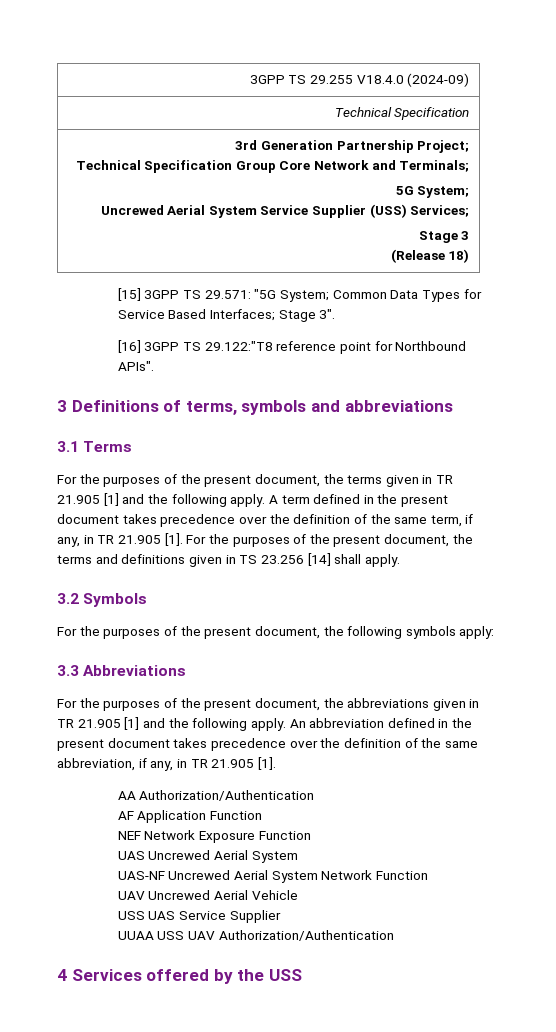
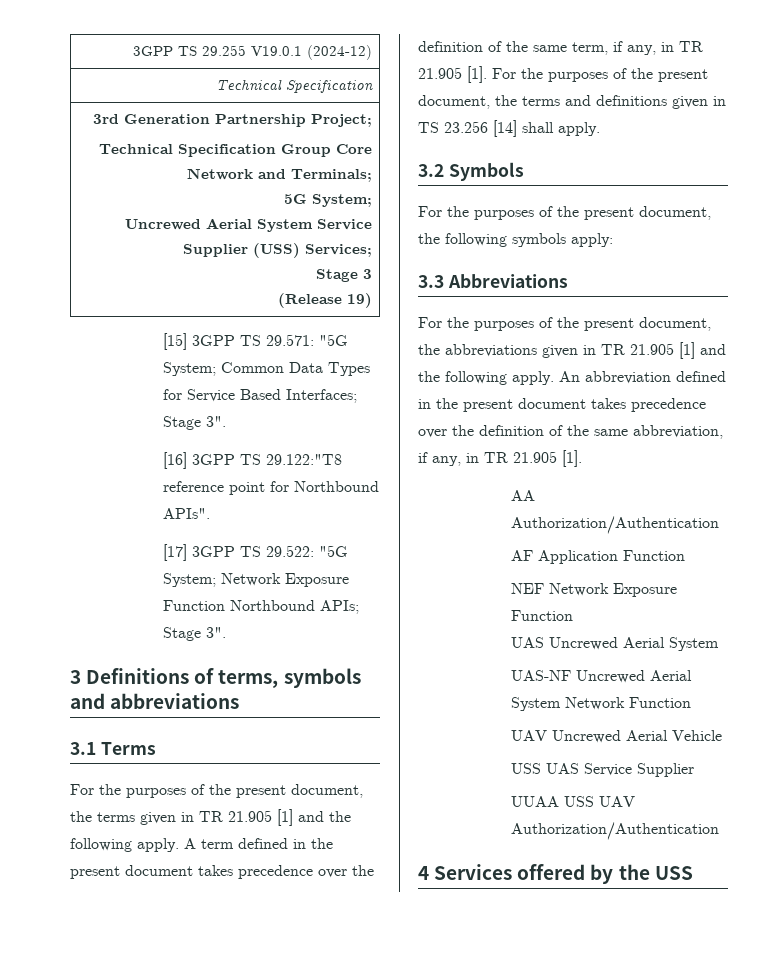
- 3GPP TS 29.255 V18.4.0 (2024-09)
+ 3GPP TS 29.255 V19.0.1 (2024-12)
  3rd Generation Partnership Project;
  Technical Specification Group Core Network and Terminals;
  5G System;
  Uncrewed Aerial System Service Supplier (USS) Services;
  Stage 3
- (Release 18)
+ (Release 19)
+ [17] 3GPP TS 29.522: "5G System; Network Exposure Function Northbound APIs; Stage 3".

